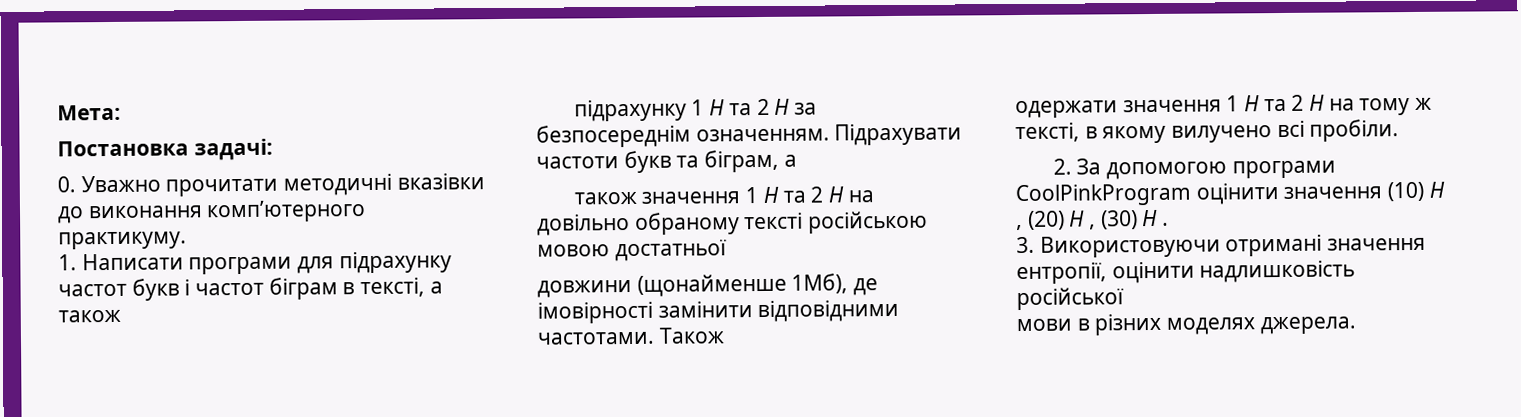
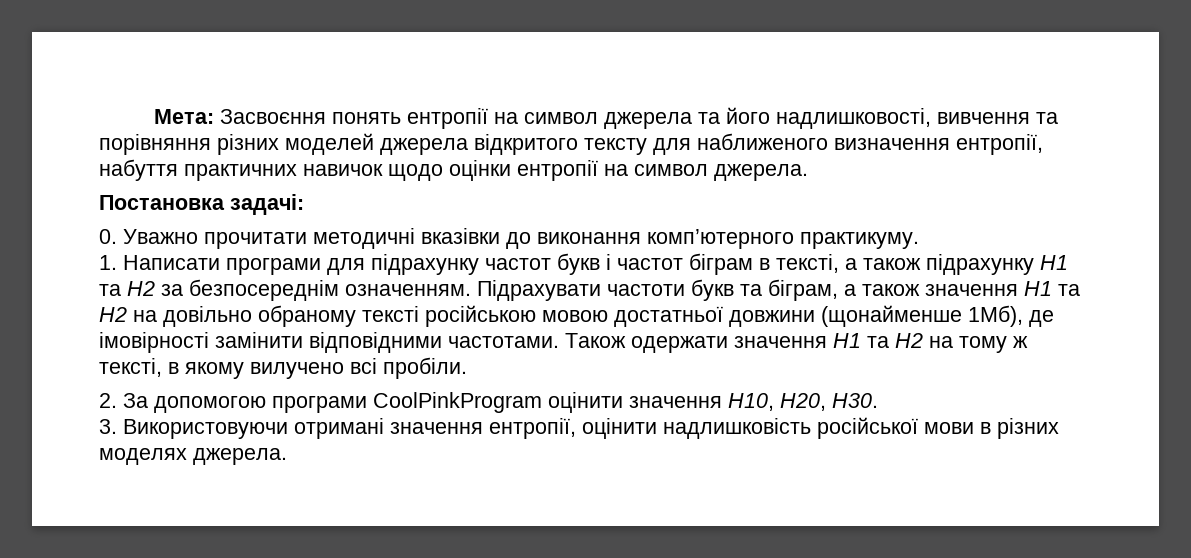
- Мета:
+ Мета: Засвоєння понять ентропії на символ джерела та його надлишковості, вивчення та порівняння різних моделей джерела відкритого тексту для наближеного визначення ентропії, набуття практичних навичок щодо оцінки ентропії на символ джерела.
- 1. Написати програми для підрахунку частот букв і частот біграм в тексті, а також
- підрахунку 1 H та 2 H за безпосереднім означенням.
+ 1. Написати програми для підрахунку частот букв і частот біграм в тексті, а також підрахунку H1 та H2 за безпосереднім означенням.
- Підрахувати частоти букв та біграм, а
- також значення 1 H та 2 H на довільно обраному тексті російською мовою достатньої
- довжини (щонайменше 1Мб), де імовірності замінити відповідними частотами.
+ Підрахувати частоти букв та біграм, а також значення H1 та H2 на довільно обраному тексті російською мовою достатньої довжини (щонайменше 1Мб), де імовірності замінити відповідними частотами.
- Також
- одержати значення 1 H та 2 H на тому ж тексті, в якому вилучено всі пробіли.
+ Також одержати значення H1 та H2 на тому ж тексті, в якому вилучено всі пробіли.
- 2. За допомогою програми CoolPinkProgram оцінити значення (10) H , (20) H , (30) H .
+ 2. За допомогою програми CoolPinkProgram оцінити значення H10, H20, H30.
- 3. Використовуючи отримані значення ентропії, оцінити надлишковість російської
- мови в різних моделях джерела.
+ 3. Використовуючи отримані значення ентропії, оцінити надлишковість російської мови в різних моделях джерела.

